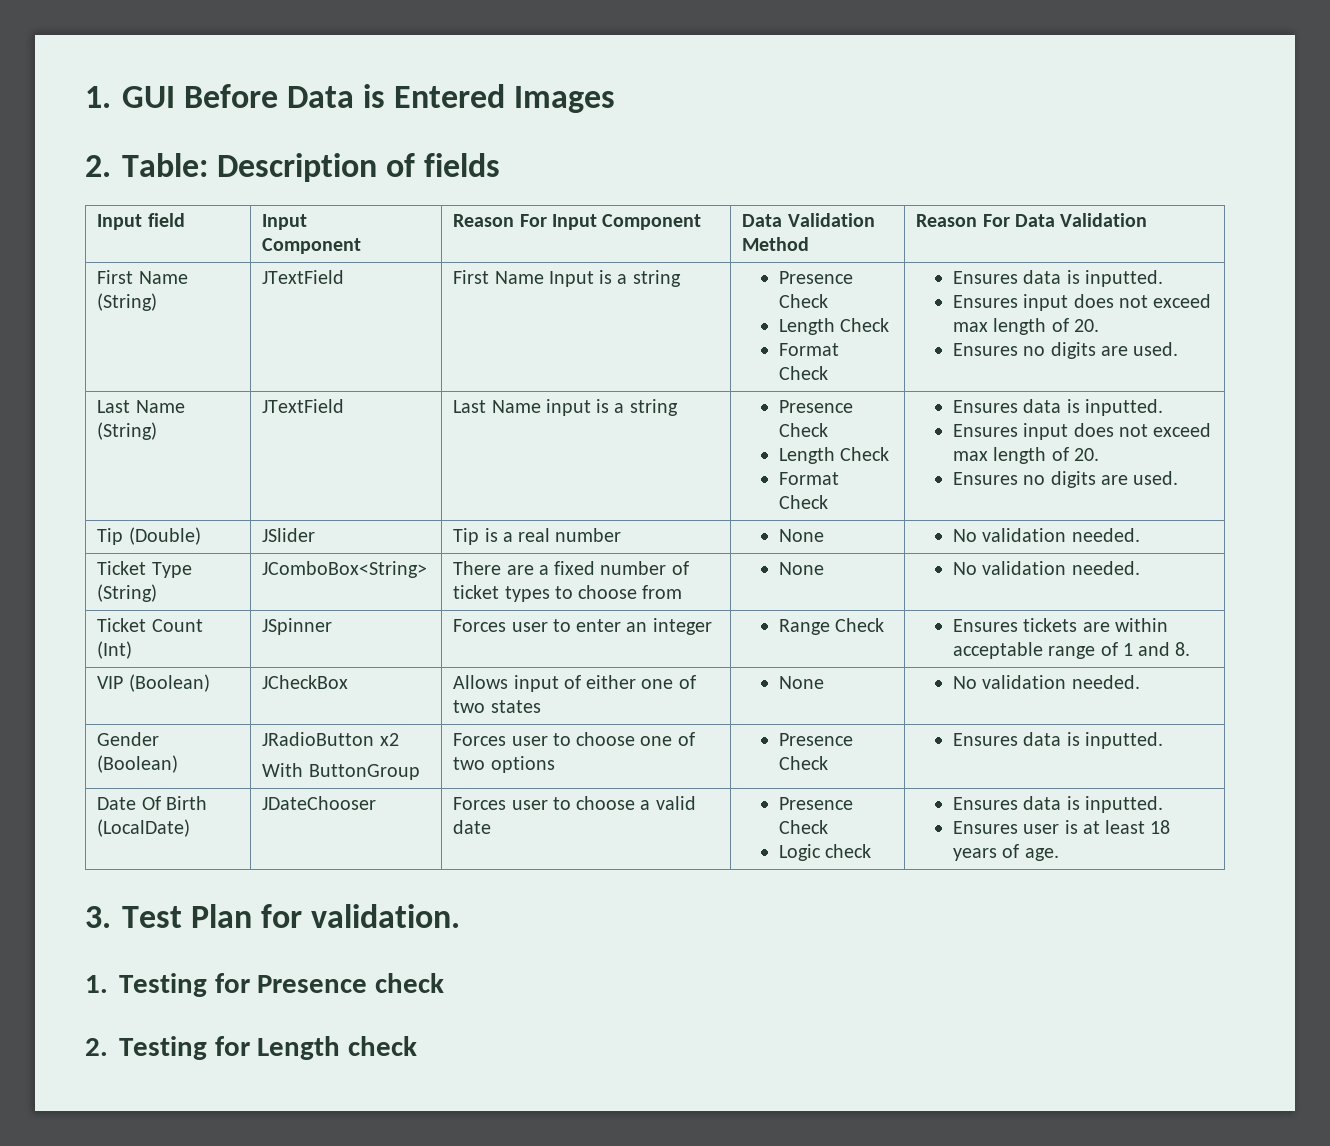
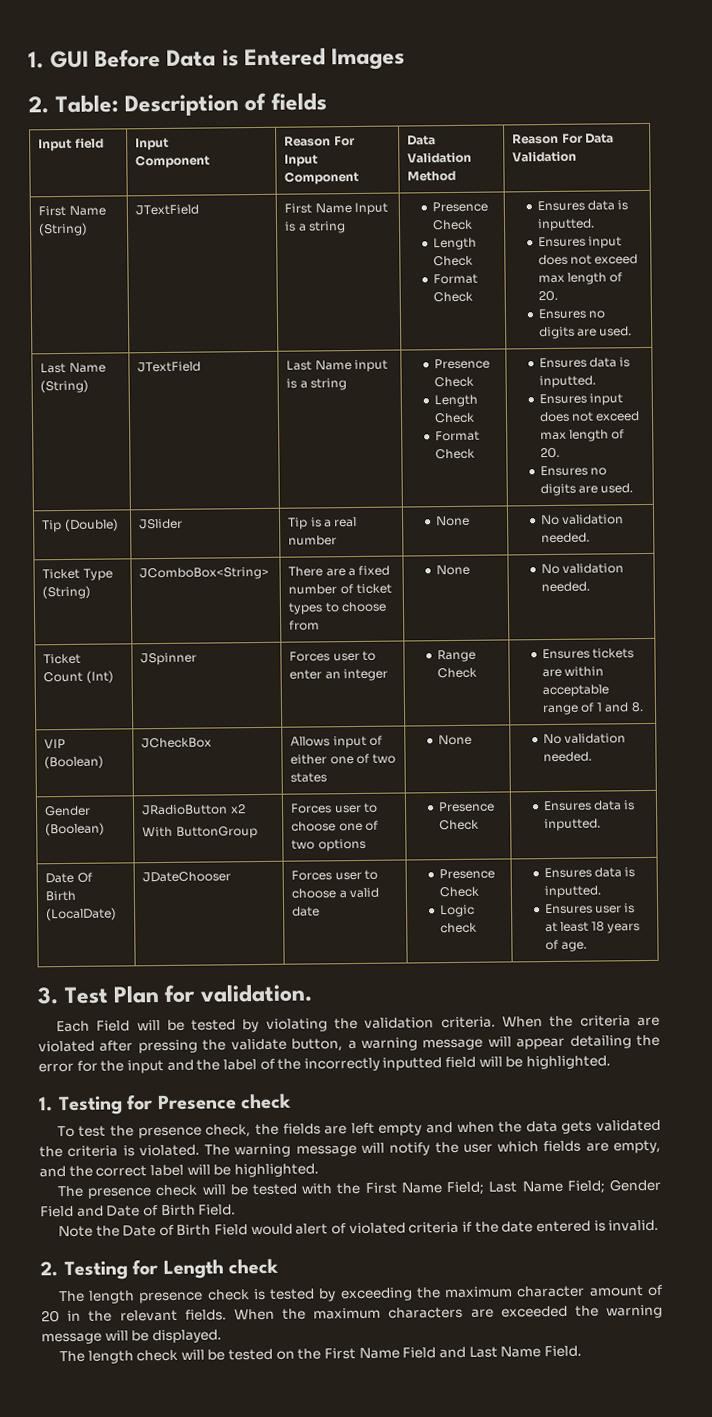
+ Each Field will be tested by violating the validation criteria. When the criteria are violated after pressing the validate button, a warning message will appear detailing the error for the input and the label of the incorrectly inputted field will be highlighted.
+ To test the presence check, the fields are left empty and when the data gets validated the criteria is violated. The warning message will notify the user which fields are empty, and the correct label will be highlighted.
+ The presence check will be tested with the First Name Field; Last Name Field; Gender Field and Date of Birth Field.
+ Note the Date of Birth Field would alert of violated criteria if the date entered is invalid.
+ The length presence check is tested by exceeding the maximum character amount of 20 in the relevant fields. When the maximum characters are exceeded the warning message will be displayed.
+ The length check will be tested on the First Name Field and Last Name Field.

